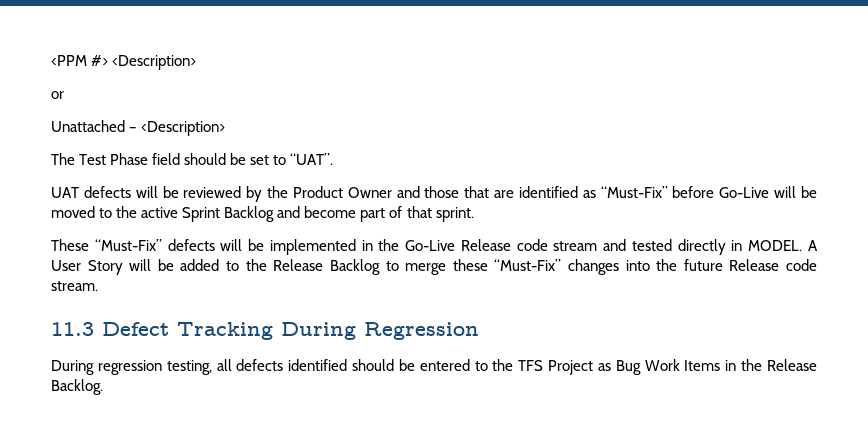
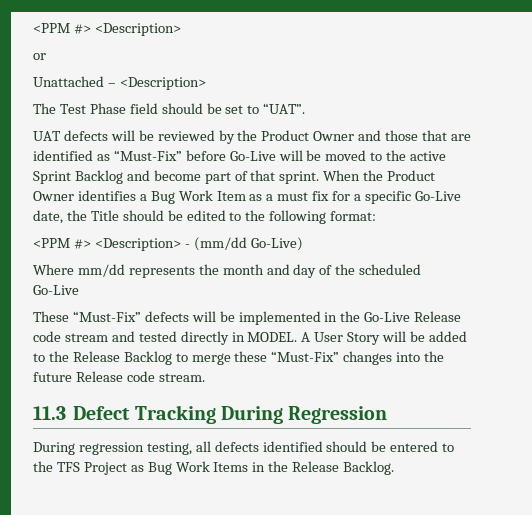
+ When the Product Owner identifies a Bug Work Item as a must fix for a specific Go-Live date, the Title should be edited to the following format:
+ <PPM #> <Description> - (mm/dd Go-Live)
+ Where mm/dd represents the month and day of the scheduled Go-Live

